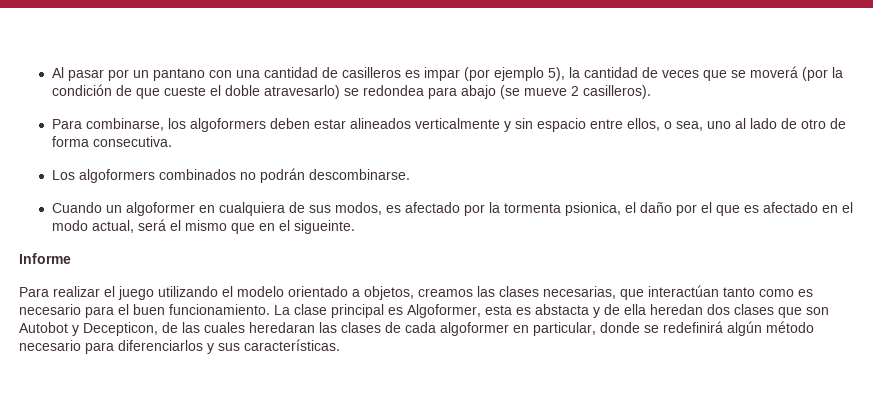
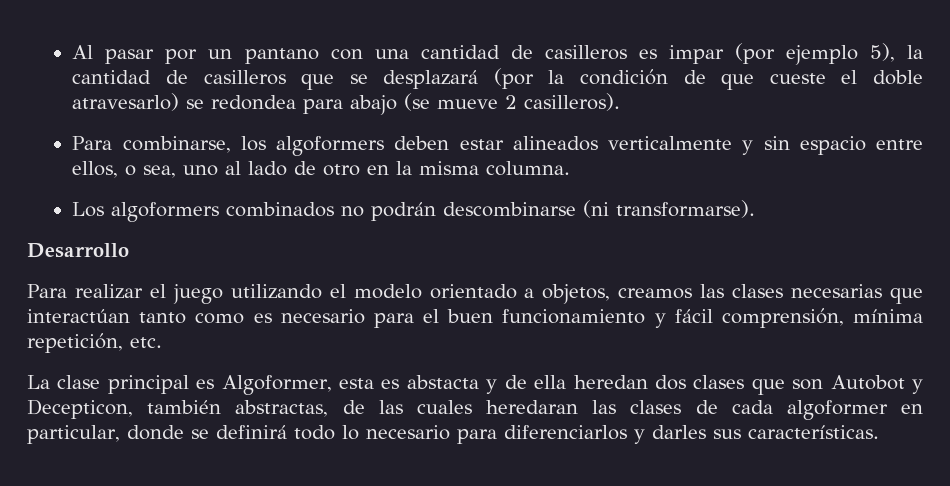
- Al pasar por un pantano con una cantidad de casilleros es impar (por ejemplo 5), la cantidad de veces que se moverá (por la condición de que cueste el doble atravesarlo) se redondea para abajo (se mueve 2 casilleros).
+ Al pasar por un pantano con una cantidad de casilleros es impar (por ejemplo 5), la cantidad de casilleros que se desplazará (por la condición de que cueste el doble atravesarlo) se redondea para abajo (se mueve 2 casilleros).
- Para combinarse, los algoformers deben estar alineados verticalmente y sin espacio entre ellos, o sea, uno al lado de otro de forma consecutiva.
+ Para combinarse, los algoformers deben estar alineados verticalmente y sin espacio entre ellos, o sea, uno al lado de otro en la misma columna.
- Los algoformers combinados no podrán descombinarse.
- Cuando un algoformer en cualquiera de sus modos, es afectado por la tormenta psionica, el daño por el que es afectado en el modo actual, será el mismo que en el sigueinte.
- Informe
+ Los algoformers combinados no podrán descombinarse (ni transformarse).
+ Desarrollo
- Para realizar el juego utilizando el modelo orientado a objetos, creamos las clases necesarias, que interactúan tanto como es necesario para el buen funcionamiento. La clase principal es Algoformer, esta es abstacta y de ella heredan dos clases que son Autobot y Decepticon, de las cuales heredaran las clases de cada algoformer en particular, donde se redefinirá algún método necesario para diferenciarlos y sus características.
+ Para realizar el juego utilizando el modelo orientado a objetos, creamos las clases necesarias que interactúan tanto como es necesario para el buen funcionamiento y fácil comprensión, mínima repetición, etc.
+ La clase principal es Algoformer, esta es abstacta y de ella heredan dos clases que son Autobot y Decepticon, también abstractas, de las cuales heredaran las clases de cada algoformer en particular, donde se definirá todo lo necesario para diferenciarlos y darles sus características.

